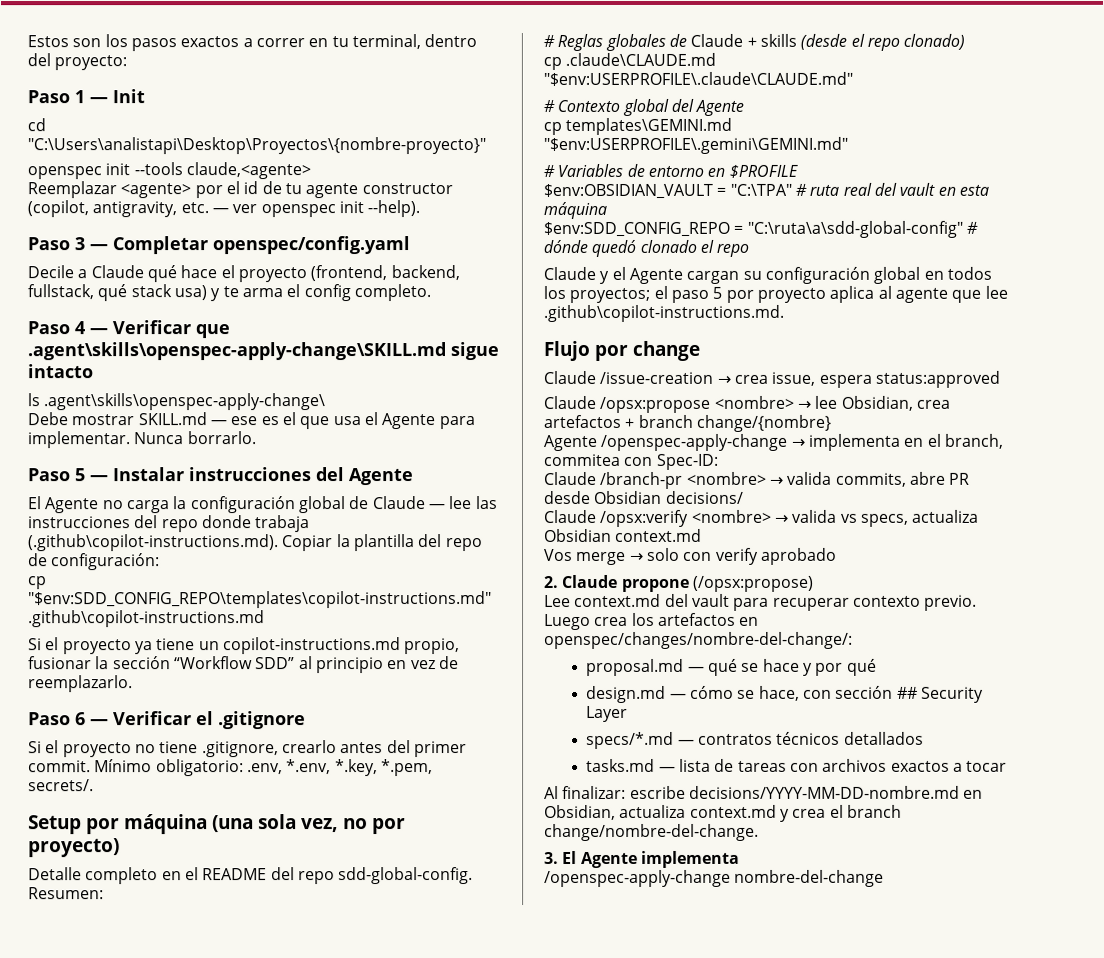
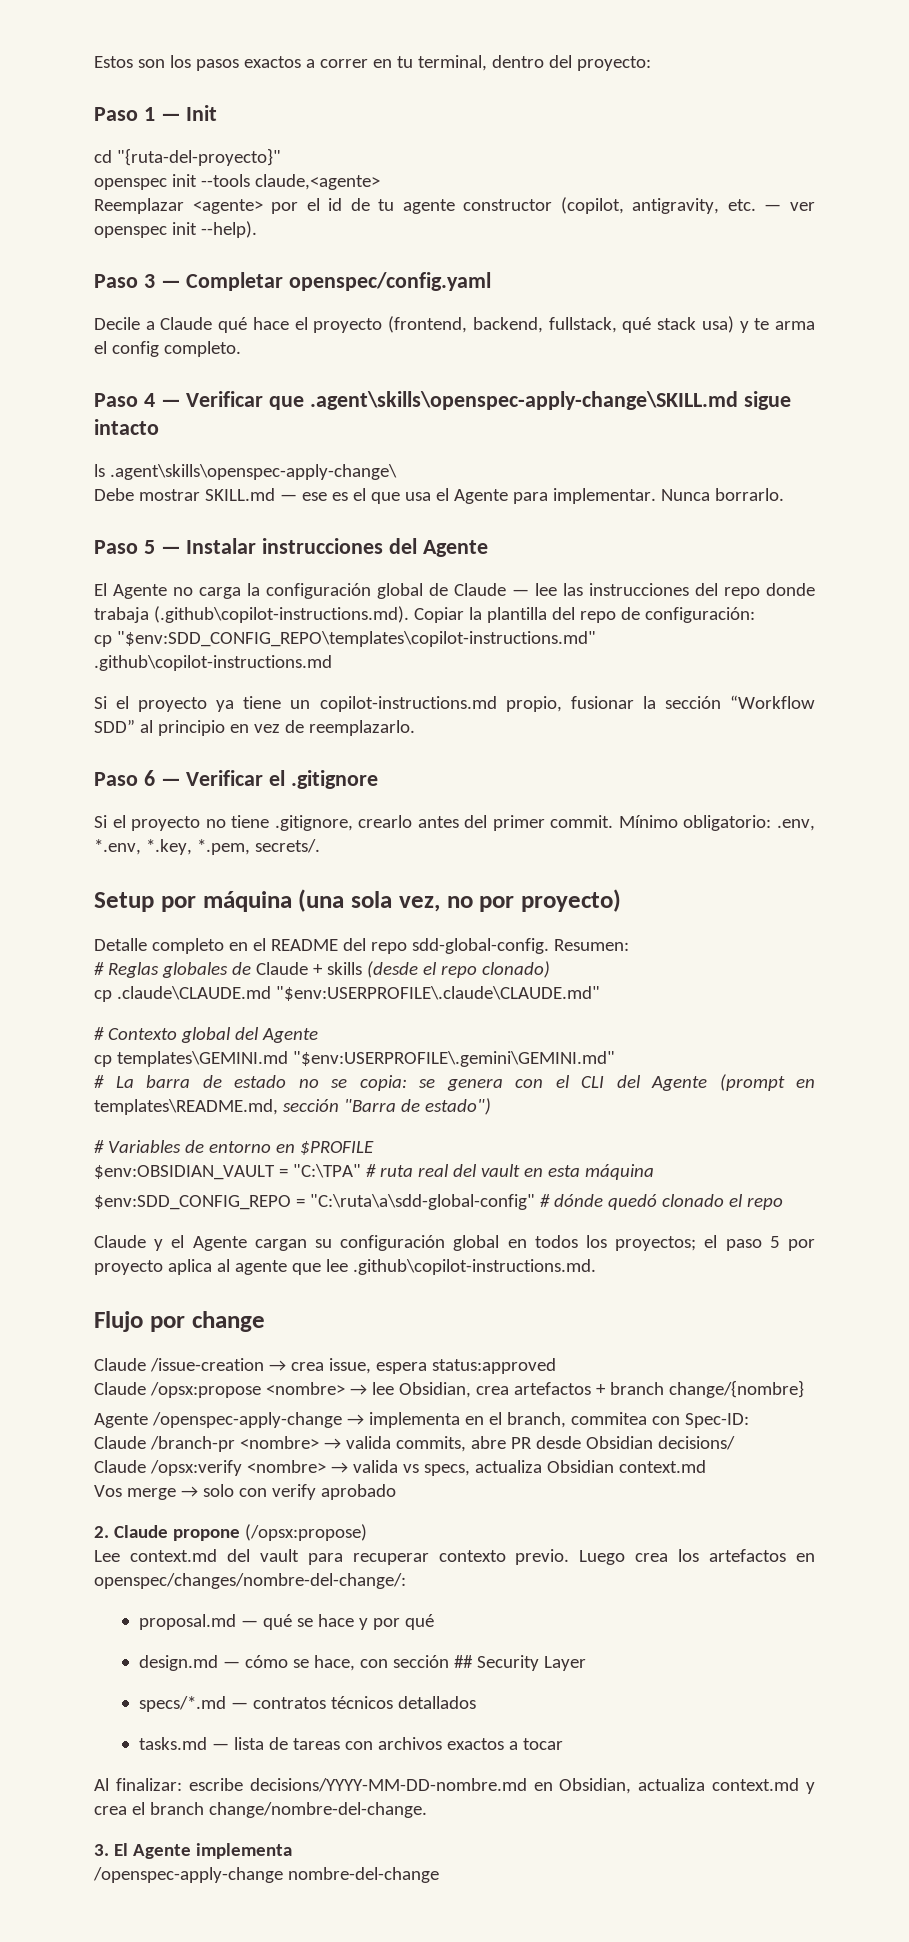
- cd "C:\Users\analistapi\Desktop\Proyectos\{nombre-proyecto}"
+ cd "{ruta-del-proyecto}"
+ # La barra de estado no se copia: se genera con el CLI del Agente (prompt en templates\README.md, sección "Barra de estado")

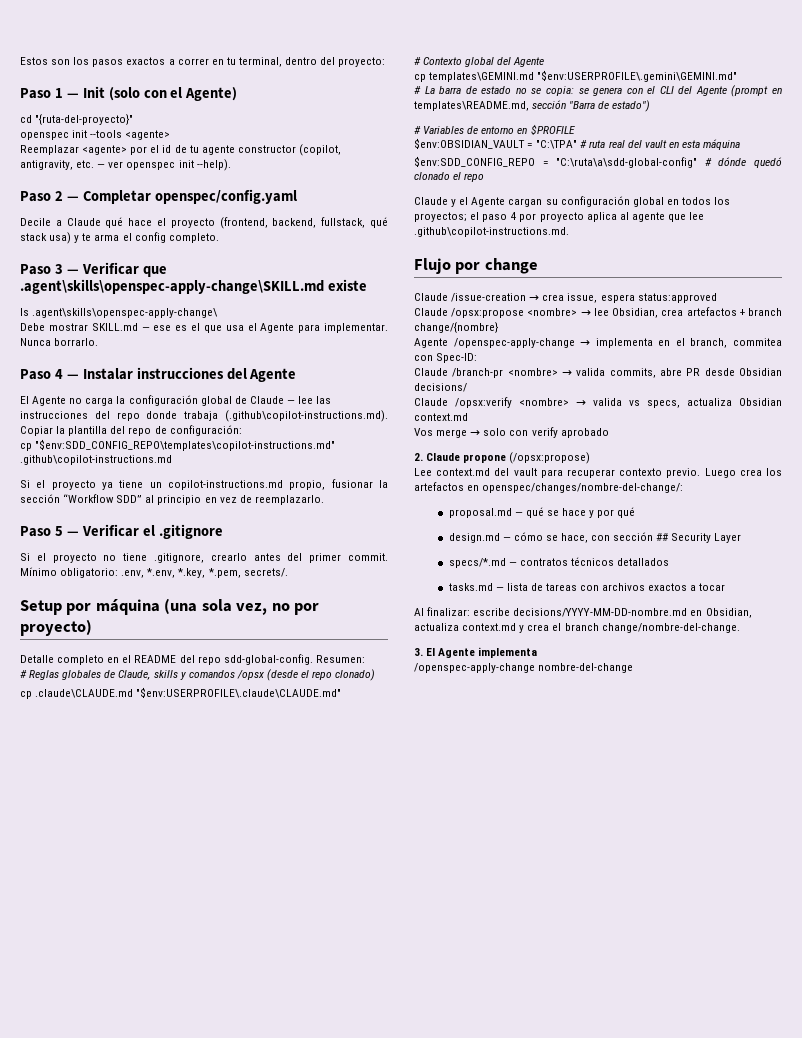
- Paso 1 — Init
+ Paso 1 — Init (solo con el Agente)
- openspec init --tools claude,<agente>
+ openspec init --tools <agente>
- Paso 3 — Completar openspec/config.yaml
+ Paso 2 — Completar openspec/config.yaml
- Paso 4 — Verificar que .agent\skills\openspec-apply-change\SKILL.md sigue intacto
+ Paso 3 — Verificar que .agent\skills\openspec-apply-change\SKILL.md existe
- Paso 5 — Instalar instrucciones del Agente
+ Paso 4 — Instalar instrucciones del Agente
- Paso 6 — Verificar el .gitignore
+ Paso 5 — Verificar el .gitignore
- # Reglas globales de Claude + skills (desde el repo clonado)
+ # Reglas globales de Claude, skills y comandos /opsx (desde el repo clonado)
- Claude y el Agente cargan su configuración global en todos los proyectos; el paso 5 por proyecto aplica al agente que lee .github\copilot-instructions.md.
+ Claude y el Agente cargan su configuración global en todos los proyectos; el paso 4 por proyecto aplica al agente que lee .github\copilot-instructions.md.

